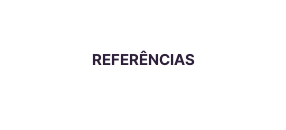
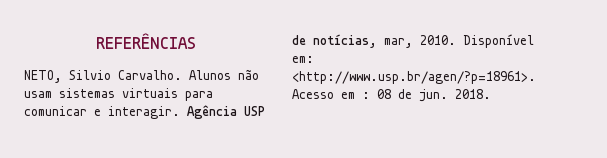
+ NETO, Silvio Carvalho. Alunos não usam sistemas virtuais para comunicar e interagir. Agência USP de notícias, mar, 2010. Disponível em: <http://www.usp.br/agen/?p=18961>. Acesso em : 08 de jun. 2018.

